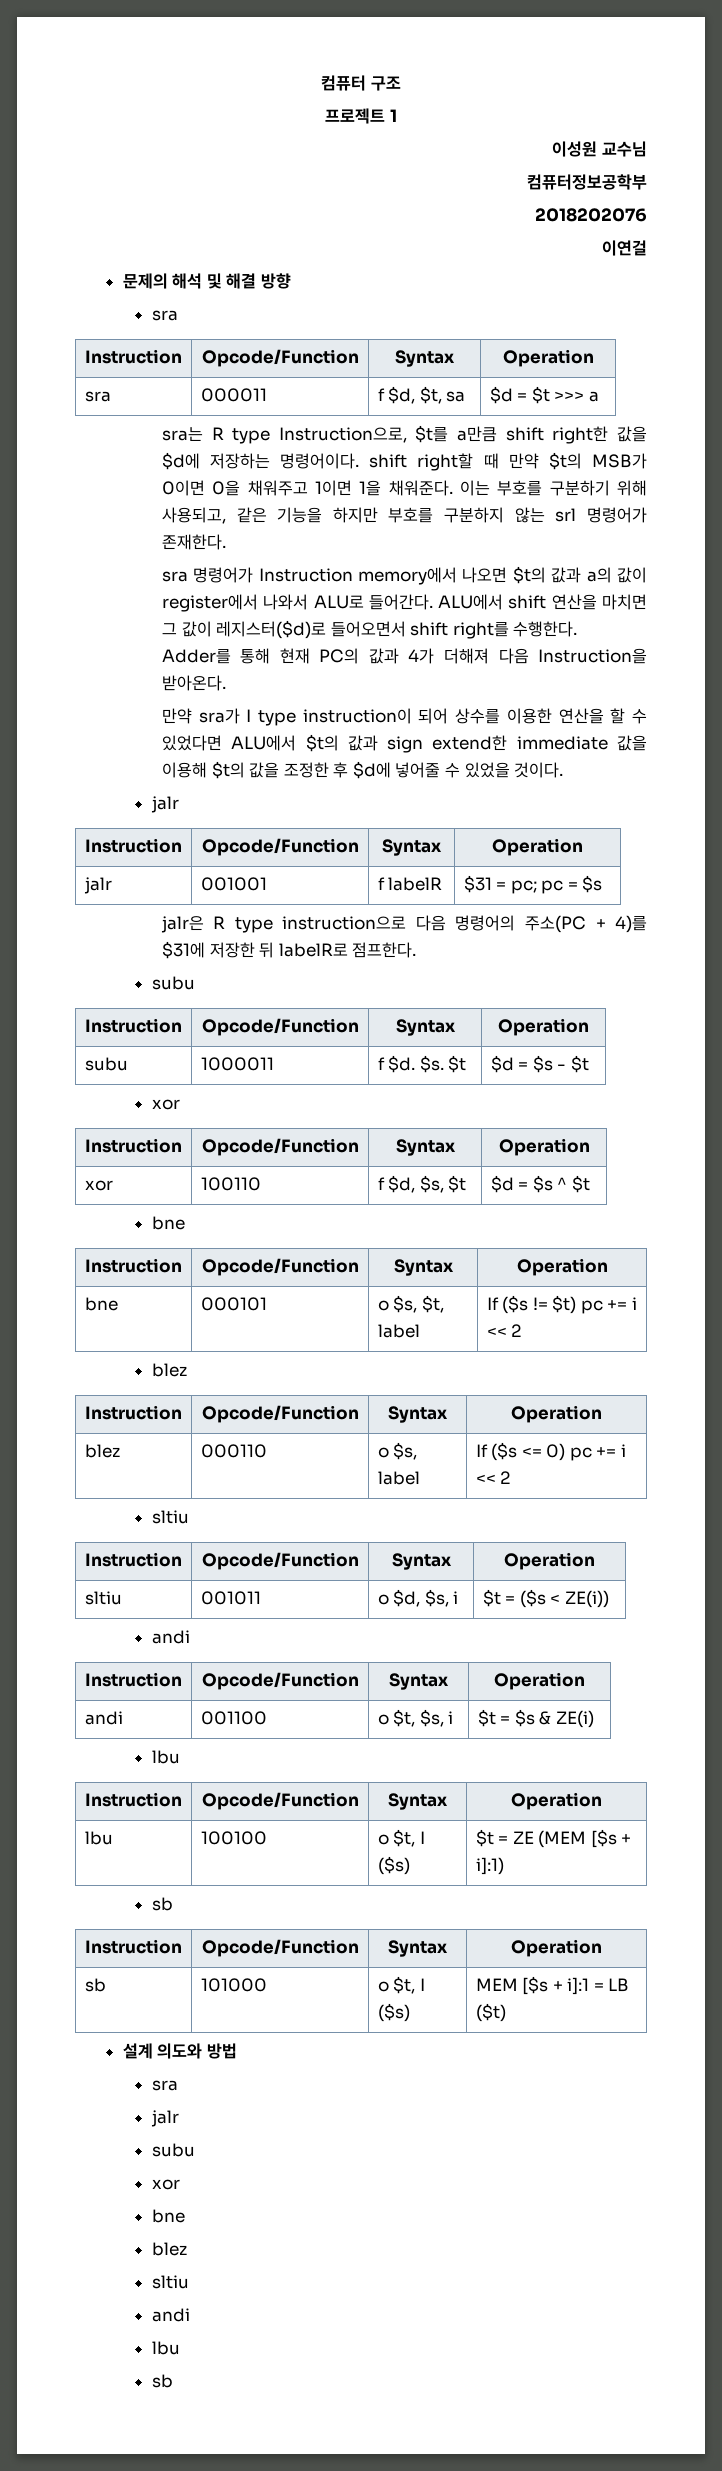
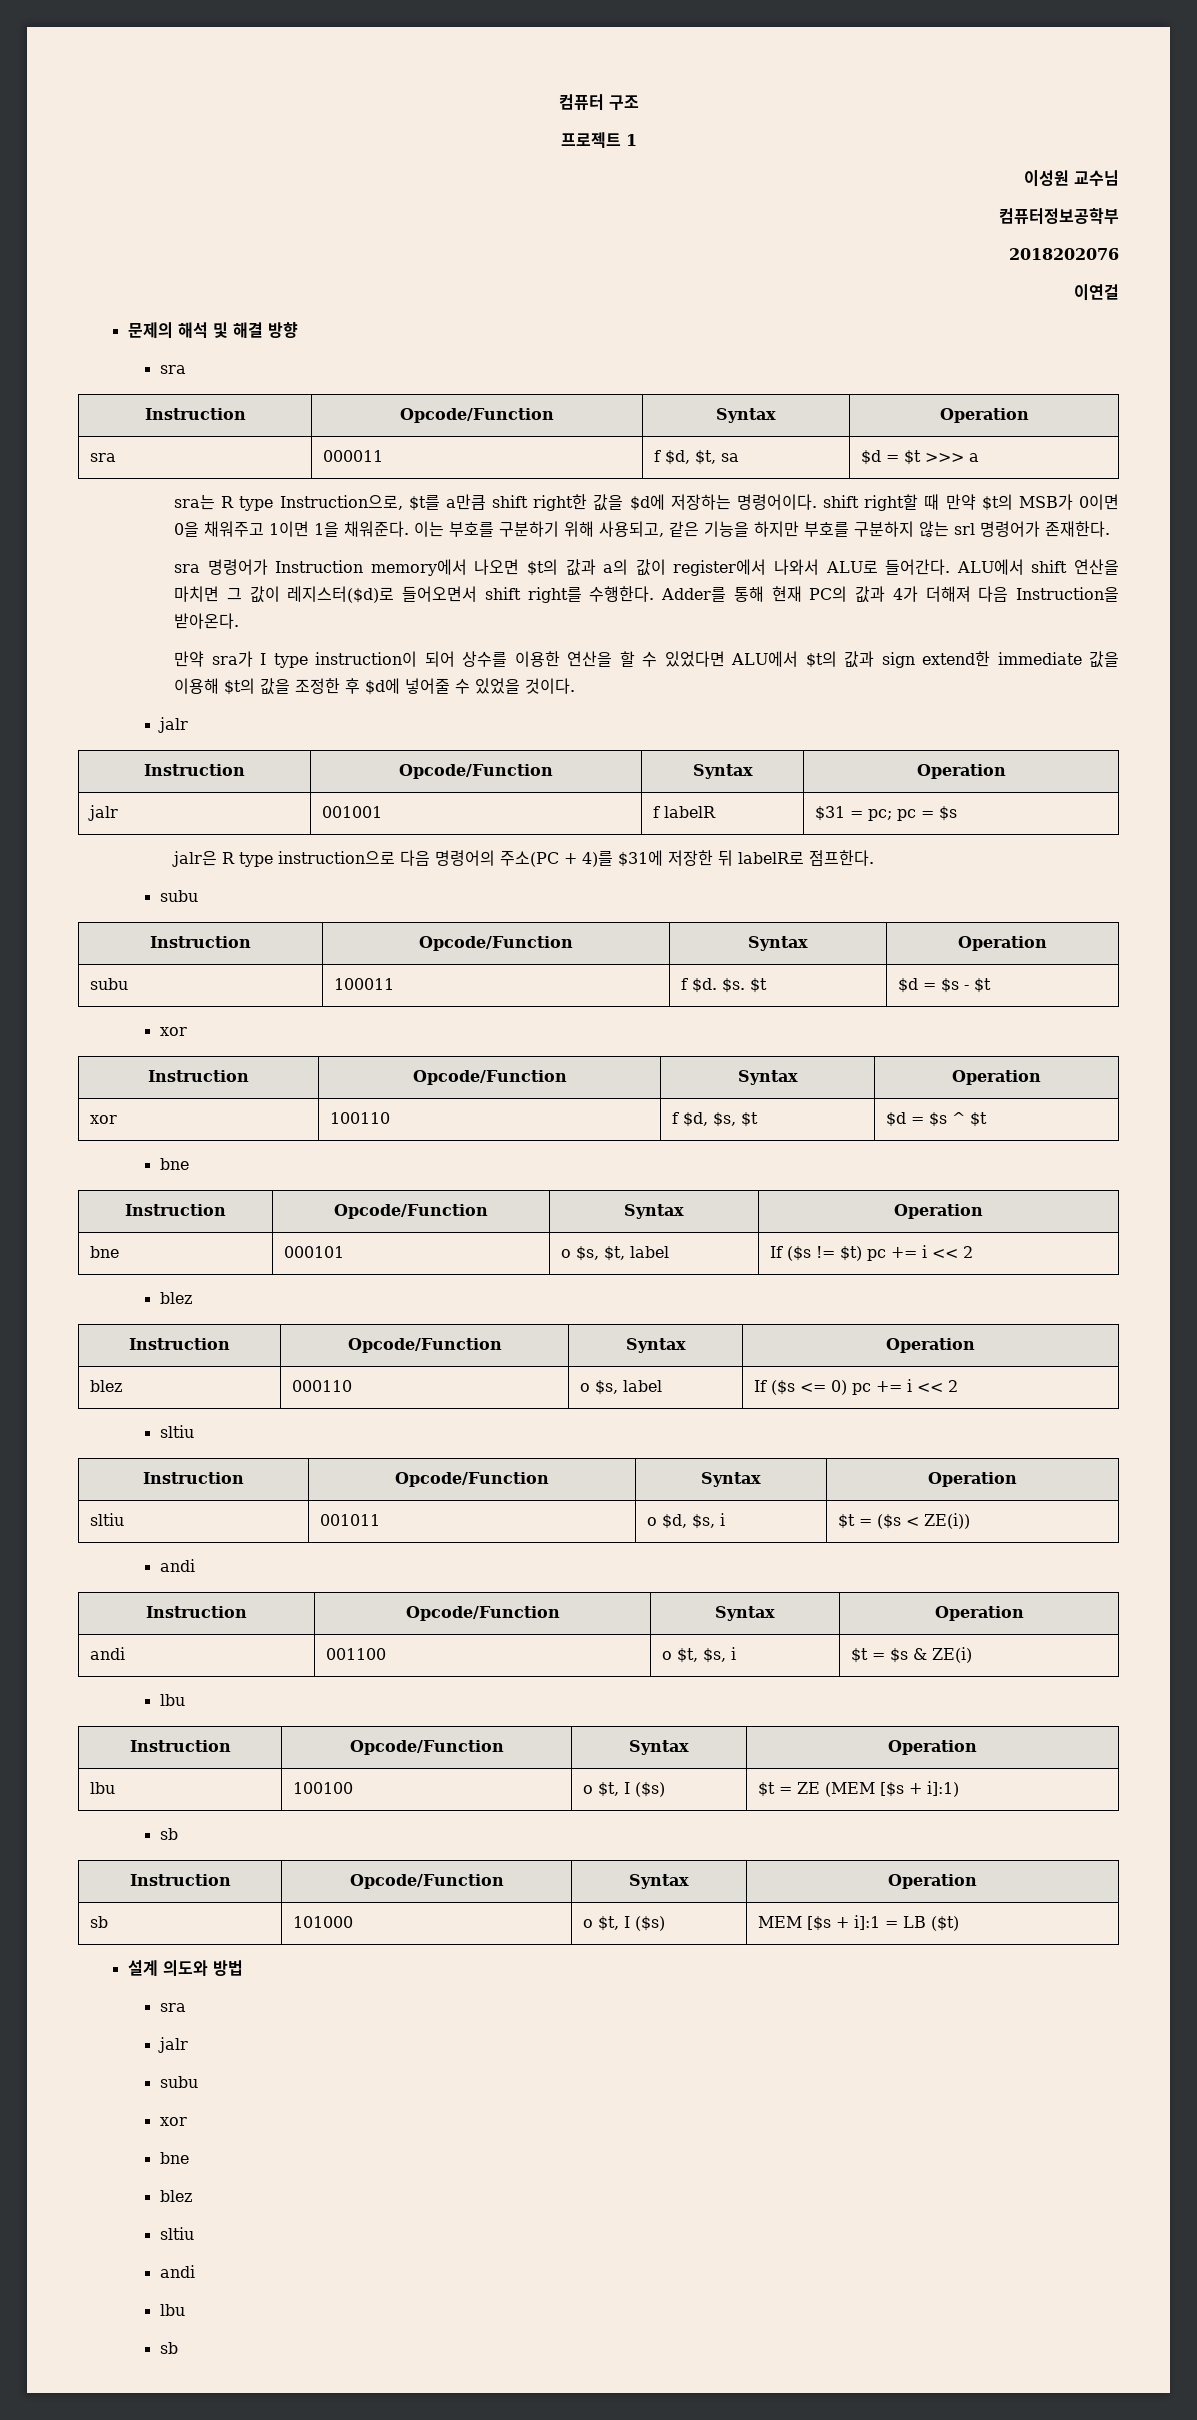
- subu | 1000011 | f $d. $s. $t | $d = $s - $t
+ subu | 100011 | f $d. $s. $t | $d = $s - $t

